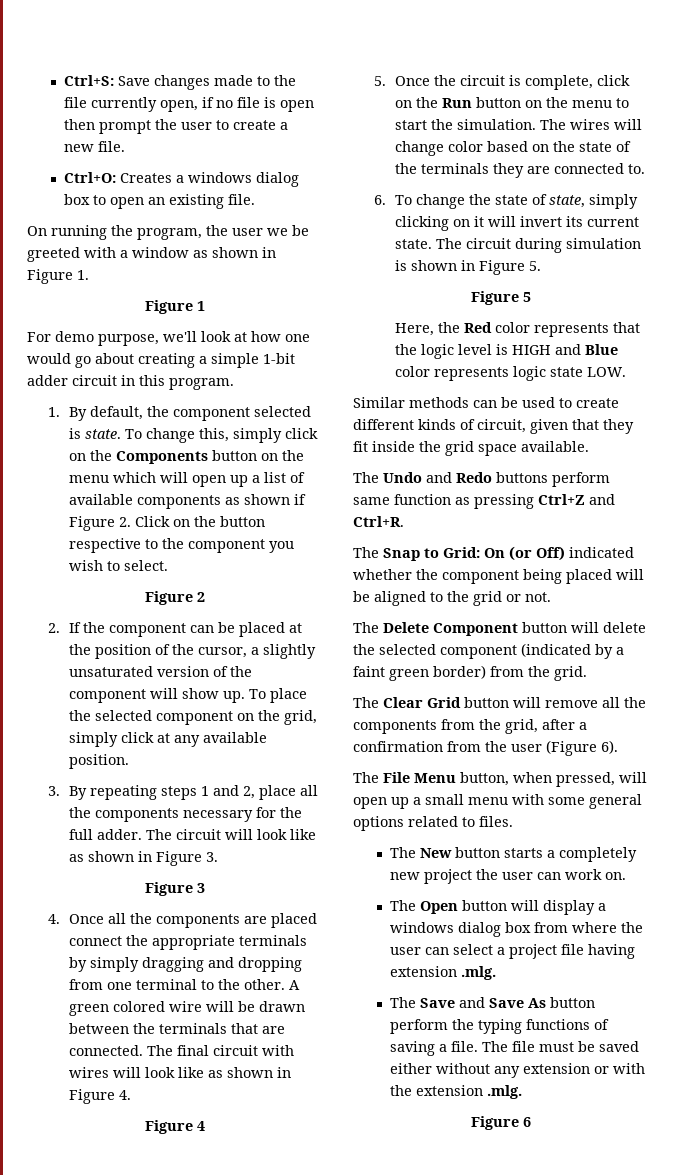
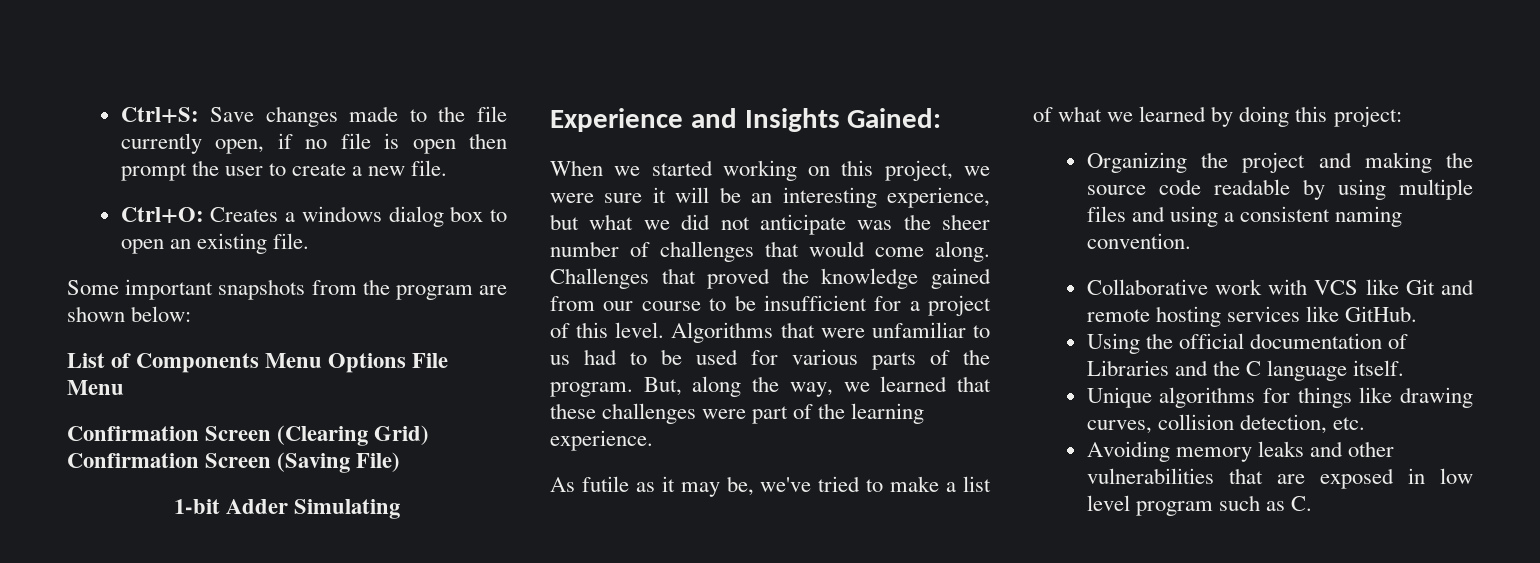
- On running the program, the user we be greeted with a window as shown in Figure 1.
- Figure 1
- For demo purpose, we'll look at how one would go about creating a simple 1-bit adder circuit in this program.
- 1. By default, the component selected is state. To change this, simply click on the Components button on the menu which will open up a list of available components as shown if Figure 2. Click on the button respective to the component you wish to select.
- Figure 2
- 2. If the component can be placed at the position of the cursor, a slightly unsaturated version of the component will show up. To place the selected component on the grid, simply click at any available position.
- 3. By repeating steps 1 and 2, place all the components necessary for the full adder. The circuit will look like as shown in Figure 3.
- Figure 3
- 4. Once all the components are placed connect the appropriate terminals by simply dragging and dropping from one terminal to the other. A green colored wire will be drawn between the terminals that are connected. The final circuit with wires will look like as shown in Figure 4.
- Figure 4
- 5. Once the circuit is complete, click on the Run button on the menu to start the simulation. The wires will change color based on the state of the terminals they are connected to.
- 6. To change the state of state, simply clicking on it will invert its current state. The circuit during simulation is shown in Figure 5.
- Figure 5
- Here, the Red color represents that the logic level is HIGH and Blue color represents logic state LOW.
- Similar methods can be used to create different kinds of circuit, given that they fit inside the grid space available.
- The Undo and Redo buttons perform same function as pressing Ctrl+Z and Ctrl+R.
- The Snap to Grid: On (or Off) indicated whether the component being placed will be aligned to the grid or not.
- The Delete Component button will delete the selected component (indicated by a faint green border) from the grid.
- The Clear Grid button will remove all the components from the grid, after a confirmation from the user (Figure 6).
- The File Menu button, when pressed, will open up a small menu with some general options related to files.
- The New button starts a completely new project the user can work on.
- The Open button will display a windows dialog box from where the user can select a project file having extension .mlg.
- The Save and Save As button perform the typing functions of saving a file. The file must be saved either without any extension or with the extension .mlg.
- Figure 6
+ Some important snapshots from the program are shown below:
+ List of Components Menu Options File Menu
+ Confirmation Screen (Clearing Grid) Confirmation Screen (Saving File)
+ 1-bit Adder Simulating
+ Experience and Insights Gained:
+ When we started working on this project, we were sure it will be an interesting experience, but what we did not anticipate was the sheer number of challenges that would come along. Challenges that proved the knowledge gained from our course to be insufficient for a project of this level. Algorithms that were unfamiliar to us had to be used for various parts of the program. But, along the way, we learned that these challenges were part of the learning experience.
+ As futile as it may be, we've tried to make a list of what we learned by doing this project:
+ Organizing the project and making the source code readable by using multiple files and using a consistent naming convention.
+ Collaborative work with VCS like Git and remote hosting services like GitHub.
+ Using the official documentation of Libraries and the C language itself.
+ Unique algorithms for things like drawing curves, collision detection, etc.
+ Avoiding memory leaks and other vulnerabilities that are exposed in low level program such as C.

